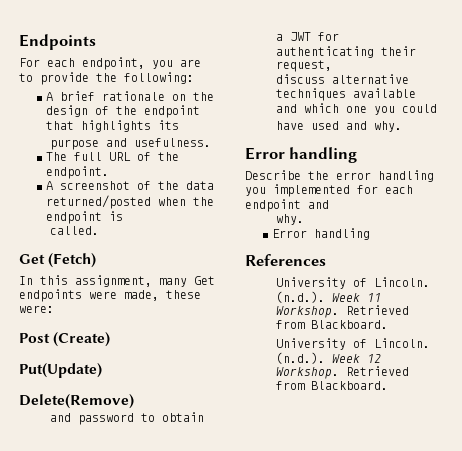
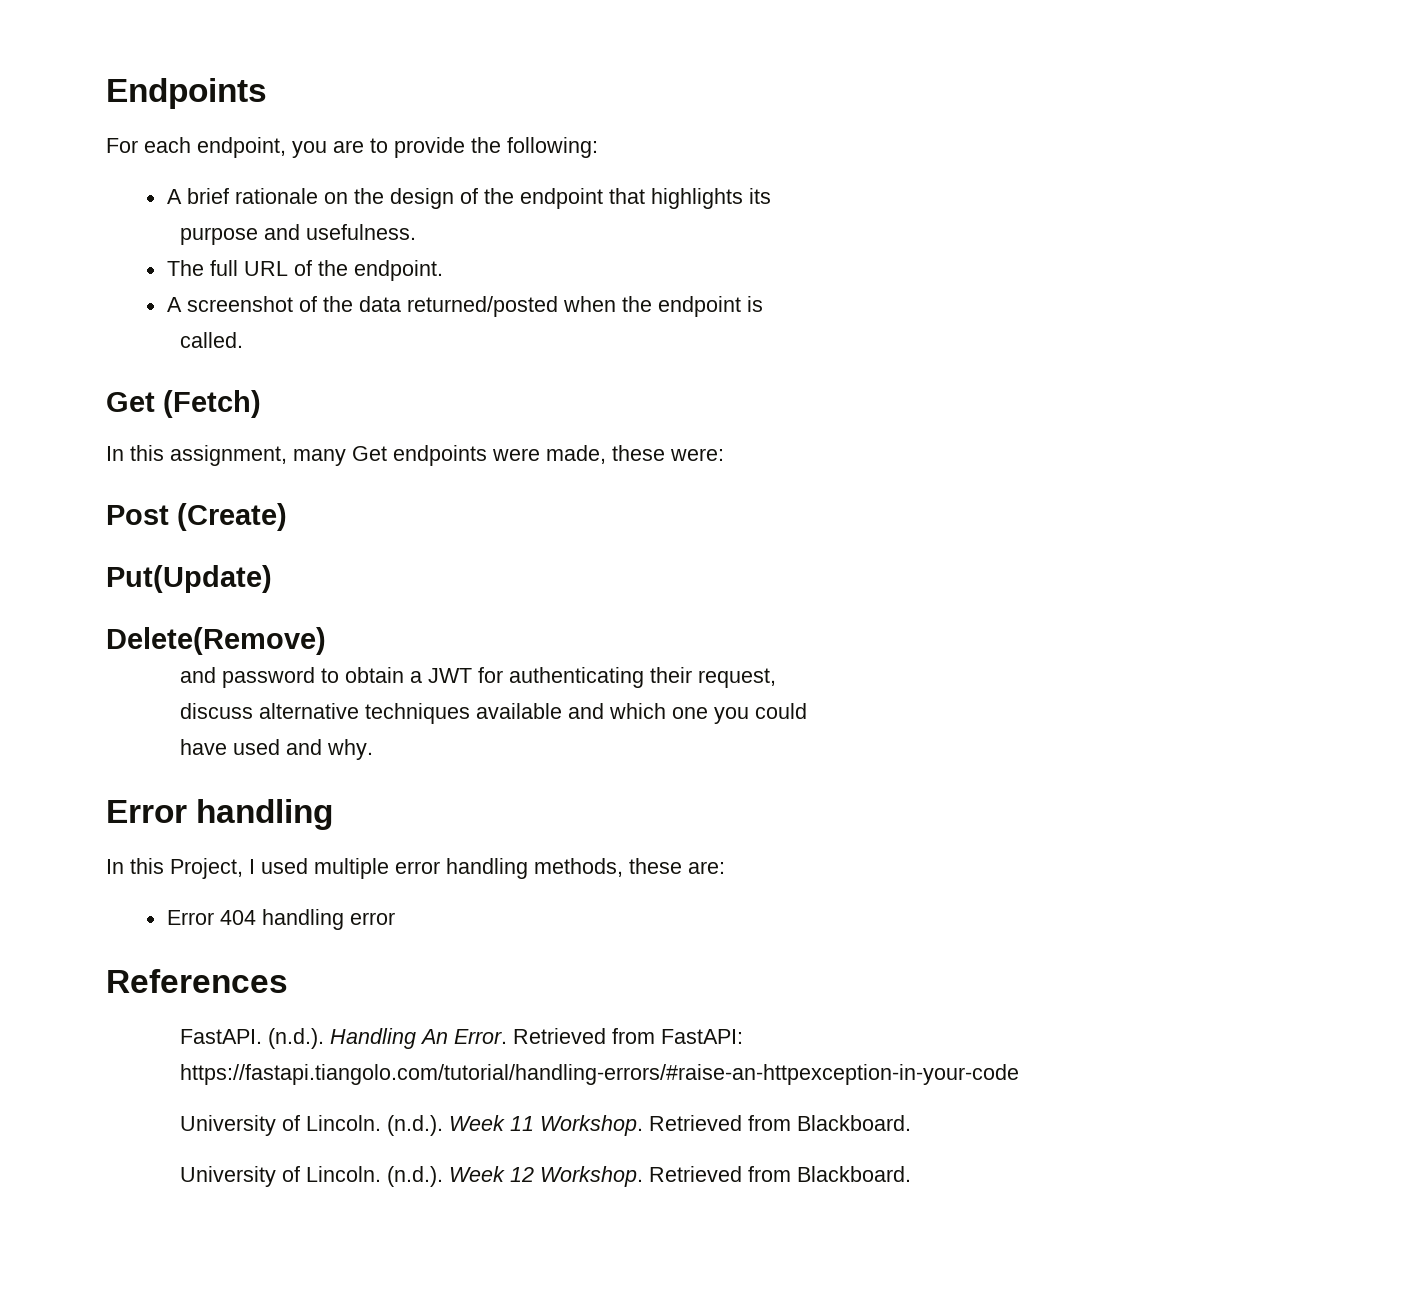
- Describe the error handling you implemented for each endpoint and
- why.
- Error handling
+ In this Project, I used multiple error handling methods, these are:
+ Error 404 handling error
+ FastAPI. (n.d.). Handling An Error. Retrieved from FastAPI: https://fastapi.tiangolo.com/tutorial/handling-errors/#raise-an-httpexception-in-your-code

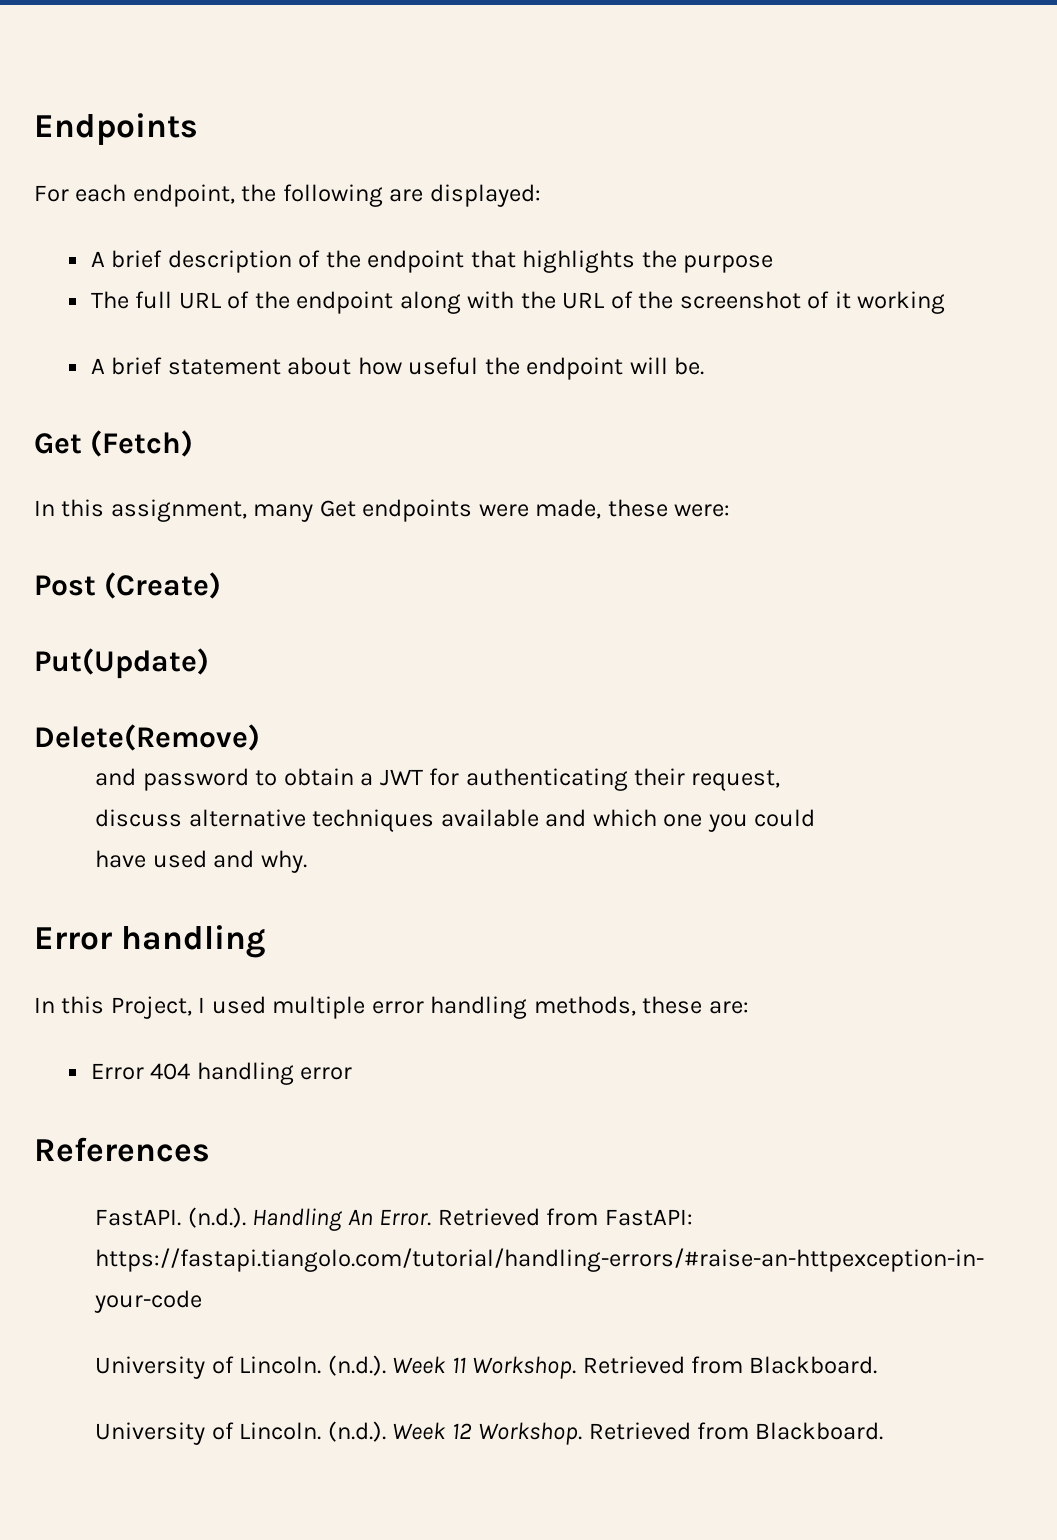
- For each endpoint, you are to provide the following:
- A brief rationale on the design of the endpoint that highlights its
- purpose and usefulness.
+ For each endpoint, the following are displayed:
+ A brief description of the endpoint that highlights the purpose
- The full URL of the endpoint.
- A screenshot of the data returned/posted when the endpoint is
- called.
+ The full URL of the endpoint along with the URL of the screenshot of it working
+ A brief statement about how useful the endpoint will be.

